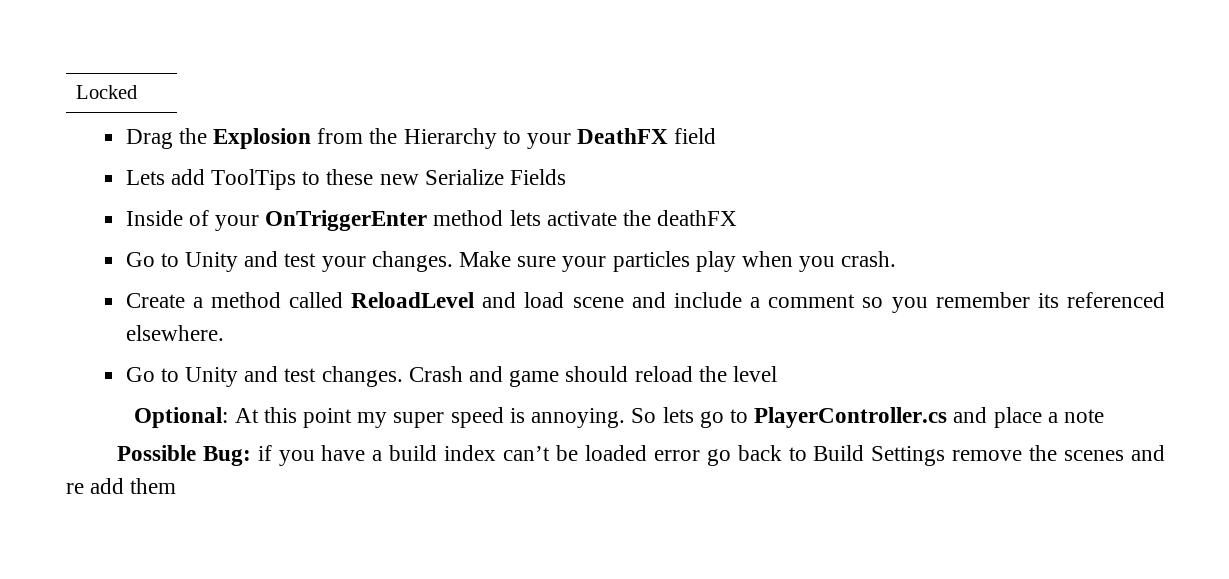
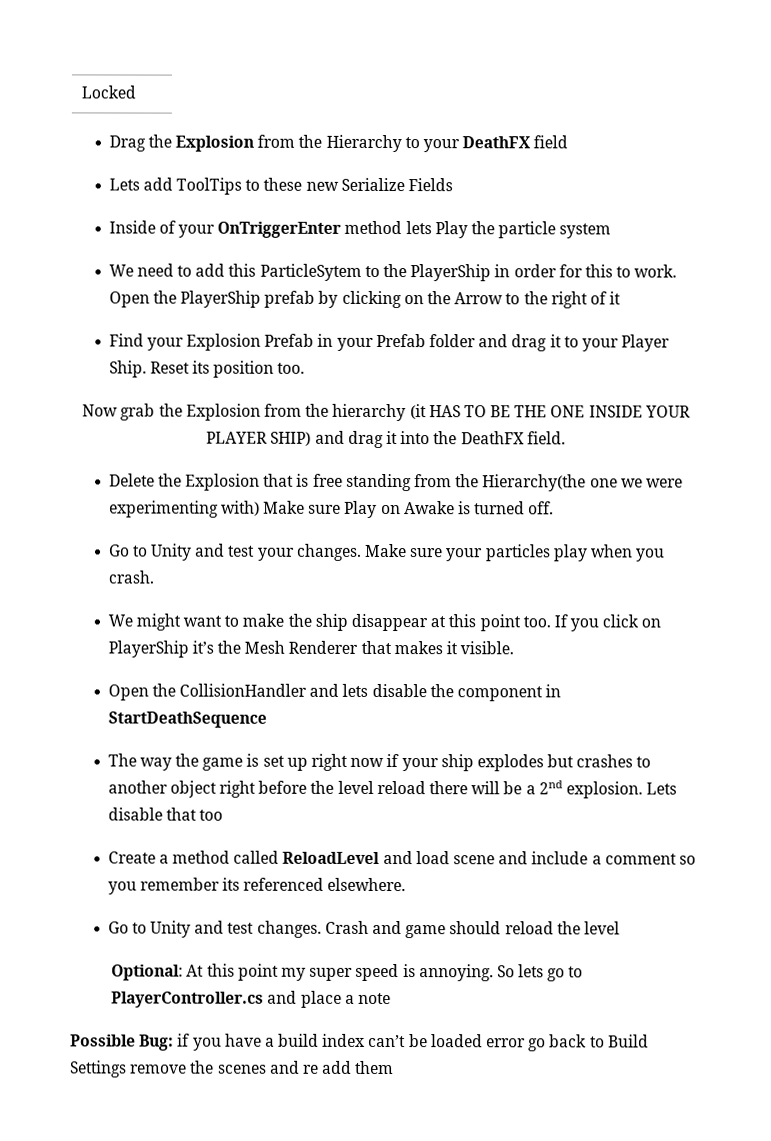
- Inside of your OnTriggerEnter method lets activate the deathFX
+ Inside of your OnTriggerEnter method lets Play the particle system
+ We need to add this ParticleSytem to the PlayerShip in order for this to work. Open the PlayerShip prefab by clicking on the Arrow to the right of it
+ Find your Explosion Prefab in your Prefab folder and drag it to your Player Ship. Reset its position too.
+ Now grab the Explosion from the hierarchy (it HAS TO BE THE ONE INSIDE YOUR PLAYER SHIP) and drag it into the DeathFX field.
+ Delete the Explosion that is free standing from the Hierarchy(the one we were experimenting with) Make sure Play on Awake is turned off.
+ We might want to make the ship disappear at this point too. If you click on PlayerShip it’s the Mesh Renderer that makes it visible.
+ Open the CollisionHandler and lets disable the component in StartDeathSequence
+ The way the game is set up right now if your ship explodes but crashes to another object right before the level reload there will be a 2nd explosion. Lets disable that too

